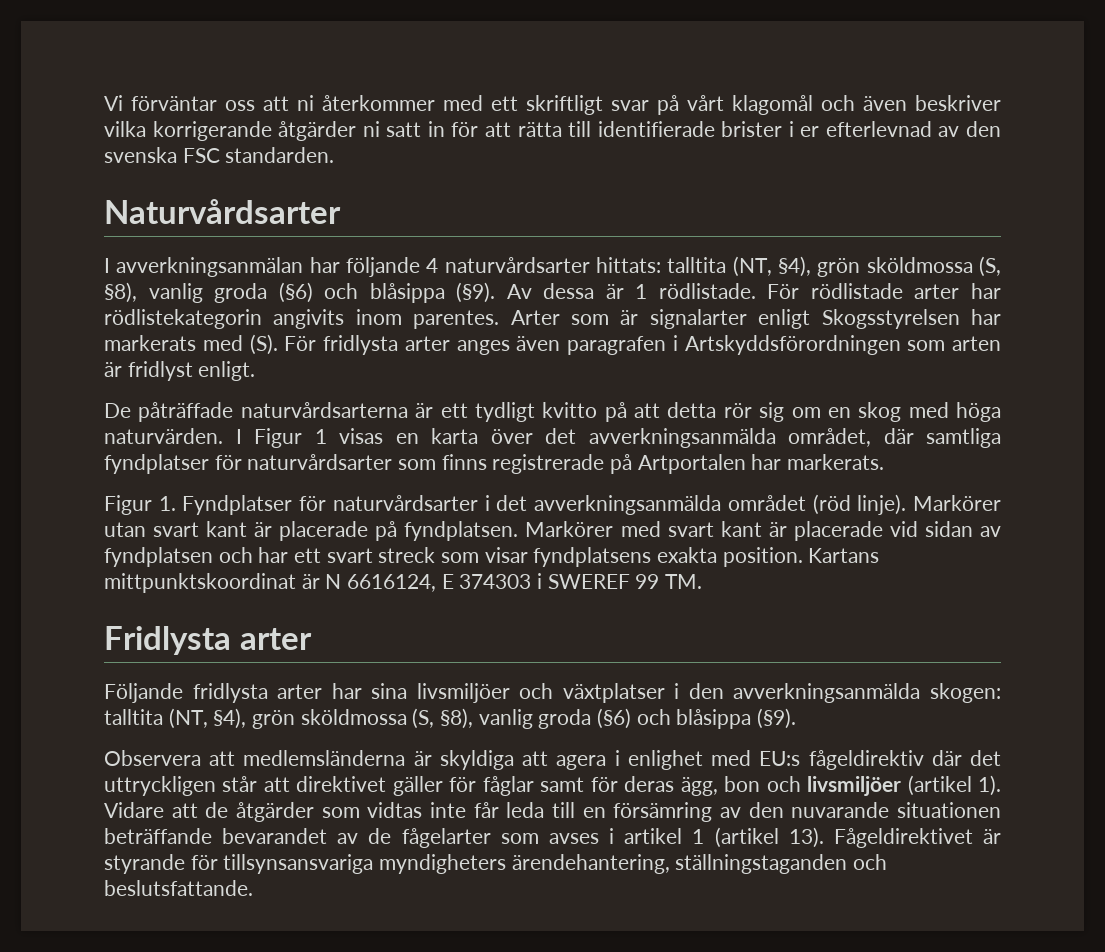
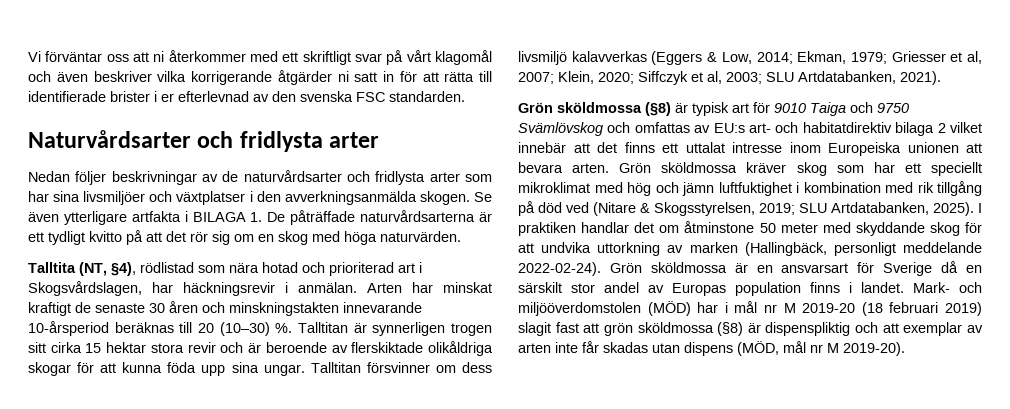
- Naturvårdsarter
- I avverkningsanmälan har följande 4 naturvårdsarter hittats: talltita (NT, §4), grön sköldmossa (S, §8), vanlig groda (§6) och blåsippa (§9). Av dessa är 1 rödlistade. För rödlistade arter har rödlistekategorin angivits inom parentes. Arter som är signalarter enligt Skogsstyrelsen har markerats med (S). För fridlysta arter anges även paragrafen i Artskyddsförordningen som arten är fridlyst enligt.
- De påträffade naturvårdsarterna är ett tydligt kvitto på att detta rör sig om en skog med höga naturvärden. I Figur 1 visas en karta över det avverkningsanmälda området, där samtliga fyndplatser för naturvårdsarter som finns registrerade på Artportalen har markerats.
- Figur 1. Fyndplatser för naturvårdsarter i det avverkningsanmälda området (röd linje). Markörer utan svart kant är placerade på fyndplatsen. Markörer med svart kant är placerade vid sidan av fyndplatsen och har ett svart streck som visar fyndplatsens exakta position. Kartans mittpunktskoordinat är N 6616124, E 374303 i SWEREF 99 TM.
- Fridlysta arter
- Följande fridlysta arter har sina livsmiljöer och växtplatser i den avverkningsanmälda skogen: talltita (NT, §4), grön sköldmossa (S, §8), vanlig groda (§6) och blåsippa (§9).
- Observera att medlemsländerna är skyldiga att agera i enlighet med EU:s fågeldirektiv där det uttryckligen står att direktivet gäller för fåglar samt för deras ägg, bon och livsmiljöer (artikel 1). Vidare att de åtgärder som vidtas inte får leda till en försämring av den nuvarande situationen beträffande bevarandet av de fågelarter som avses i artikel 1 (artikel 13). Fågeldirektivet är styrande för tillsynsansvariga myndigheters ärendehantering, ställningstaganden och beslutsfattande.
+ Naturvårdsarter och fridlysta arter
+ Nedan följer beskrivningar av de naturvårdsarter och fridlysta arter som har sina livsmiljöer och växtplatser i den avverkningsanmälda skogen. Se även ytterligare artfakta i BILAGA 1. De påträffade naturvårdsarterna är ett tydligt kvitto på att det rör sig om en skog med höga naturvärden.
+ Talltita (NT, §4), rödlistad som nära hotad och prioriterad art i Skogsvårdslagen, har häckningsrevir i anmälan. Arten har minskat kraftigt de senaste 30 åren och minskningstakten innevarande 10-årsperiod beräknas till 20 (10–30) %. Talltitan är synnerligen trogen sitt cirka 15 hektar stora revir och är beroende av flerskiktade olikåldriga skogar för att kunna föda upp sina ungar. Talltitan försvinner om dess livsmiljö kalavverkas (Eggers & Low, 2014; Ekman, 1979; Griesser et al, 2007; Klein, 2020; Siffczyk et al, 2003; SLU Artdatabanken, 2021).
+ Grön sköldmossa (§8) är typisk art för 9010 Taiga och 9750 Svämlövskog och omfattas av EU:s art- och habitatdirektiv bilaga 2 vilket innebär att det finns ett uttalat intresse inom Europeiska unionen att bevara arten. Grön sköldmossa kräver skog som har ett speciellt mikroklimat med hög och jämn luftfuktighet i kombination med rik tillgång på död ved (Nitare & Skogsstyrelsen, 2019; SLU Artdatabanken, 2025). I praktiken handlar det om åtminstone 50 meter med skyddande skog för att undvika uttorkning av marken (Hallingbäck, personligt meddelande 2022-02-24). Grön sköldmossa är en ansvarsart för Sverige då en särskilt stor andel av Europas population finns i landet. Mark- och miljööverdomstolen (MÖD) har i mål nr M 2019-20 (18 februari 2019) slagit fast att grön sköldmossa (§8) är dispenspliktig och att exemplar av arten inte får skadas utan dispens (MÖD, mål nr M 2019-20).

